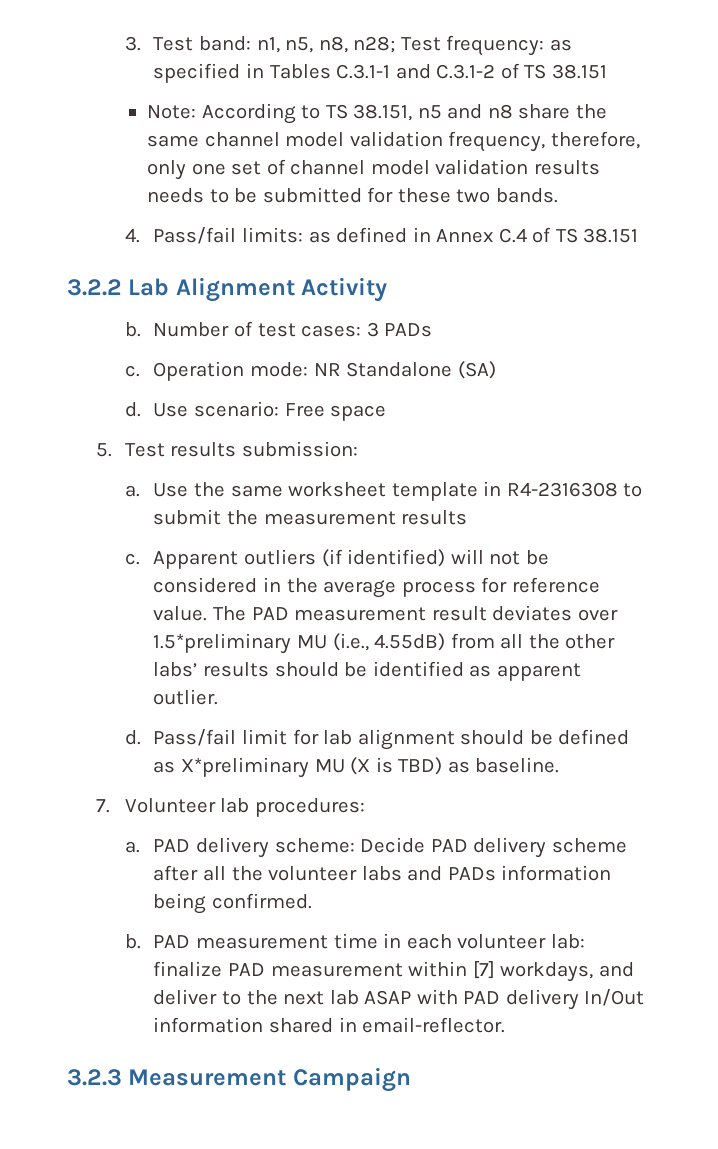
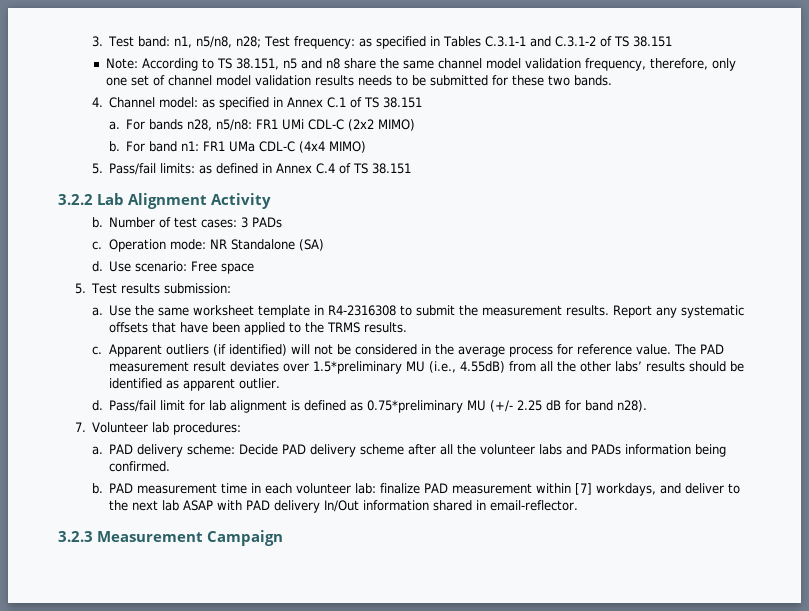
- 3. Test band: n1, n5, n8, n28; Test frequency: as specified in Tables C.3.1-1 and C.3.1-2 of TS 38.151
+ 3. Test band: n1, n5/n8, n28; Test frequency: as specified in Tables C.3.1-1 and C.3.1-2 of TS 38.151
- 4. Pass/fail limits: as defined in Annex C.4 of TS 38.151
+ 4. Channel model: as specified in Annex C.1 of TS 38.151
+ a. For bands n28, n5/n8: FR1 UMi CDL-C (2x2 MIMO)
+ b. For band n1: FR1 UMa CDL-C (4x4 MIMO)
+ 5. Pass/fail limits: as defined in Annex C.4 of TS 38.151
- Use the same worksheet template in R4-2316308 to submit the measurement results
+ Use the same worksheet template in R4-2316308 to submit the measurement results. Report any systematic offsets that have been applied to the TRMS results.
- Pass/fail limit for lab alignment should be defined as X*preliminary MU (X is TBD) as baseline.
+ Pass/fail limit for lab alignment is defined as 0.75*preliminary MU (+/- 2.25 dB for band n28).

